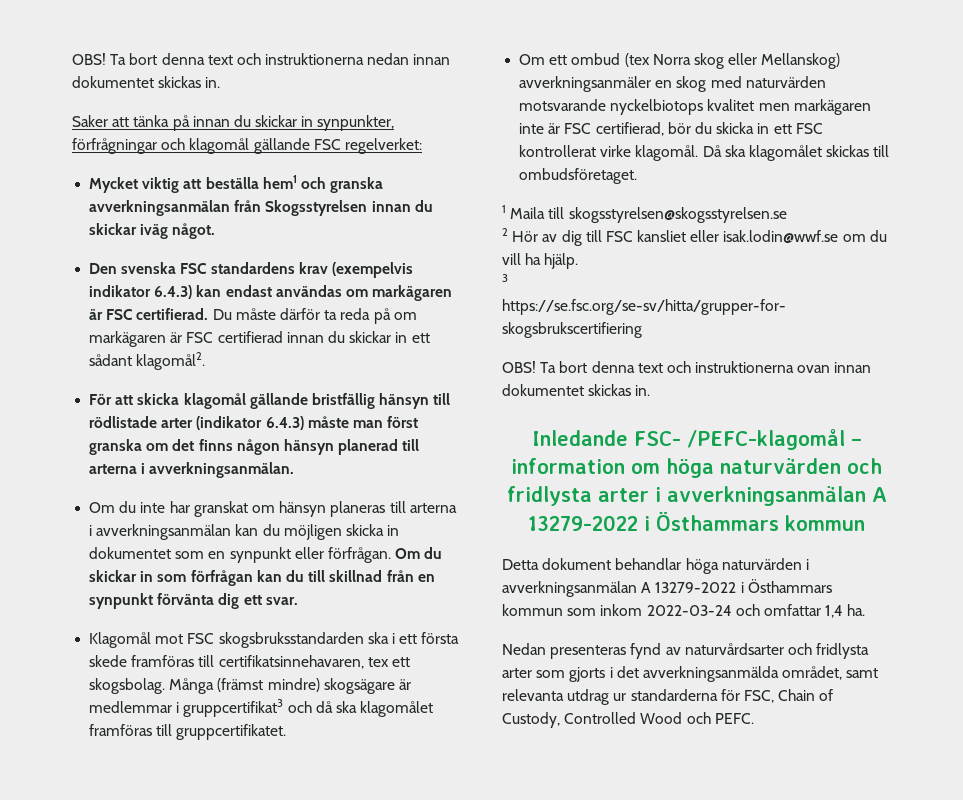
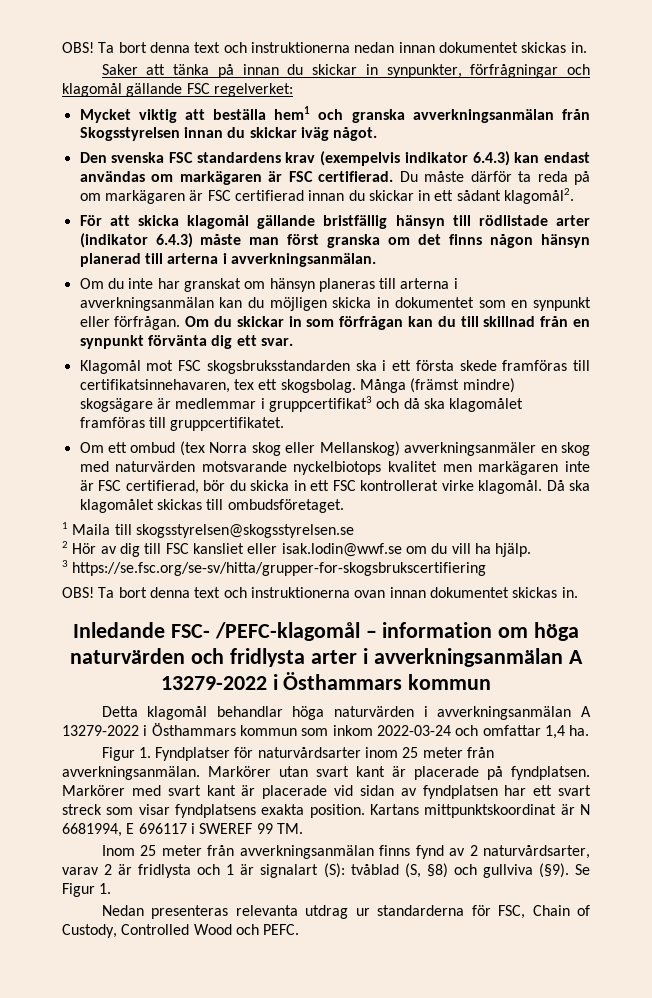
- Detta dokument behandlar höga naturvärden i avverkningsanmälan A 13279-2022 i Östhammars kommun som inkom 2022-03-24 och omfattar 1,4 ha.
+ Detta klagomål behandlar höga naturvärden i avverkningsanmälan A 13279-2022 i Östhammars kommun som inkom 2022-03-24 och omfattar 1,4 ha.
- Nedan presenteras fynd av naturvårdsarter och fridlysta arter som gjorts i det avverkningsanmälda området, samt relevanta utdrag ur standarderna för FSC, Chain of Custody, Controlled Wood och PEFC.
+ Figur 1. Fyndplatser för naturvårdsarter inom 25 meter från avverkningsanmälan. Markörer utan svart kant är placerade på fyndplatsen. Markörer med svart kant är placerade vid sidan av fyndplatsen har ett svart streck som visar fyndplatsens exakta position. Kartans mittpunktskoordinat är N 6681994, E 696117 i SWEREF 99 TM.
+ Inom 25 meter från avverkningsanmälan finns fynd av 2 naturvårdsarter, varav 2 är fridlysta och 1 är signalart (S): tvåblad (S, §8) och gullviva (§9). Se Figur 1.
+ Nedan presenteras relevanta utdrag ur standarderna för FSC, Chain of Custody, Controlled Wood och PEFC.

